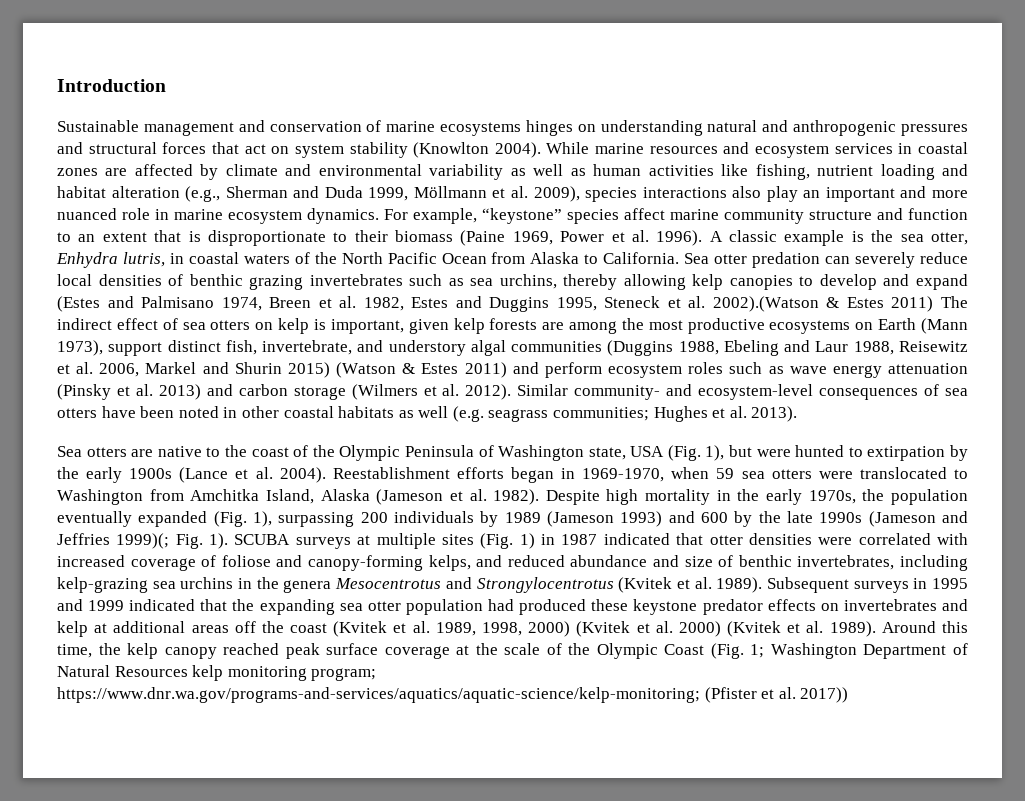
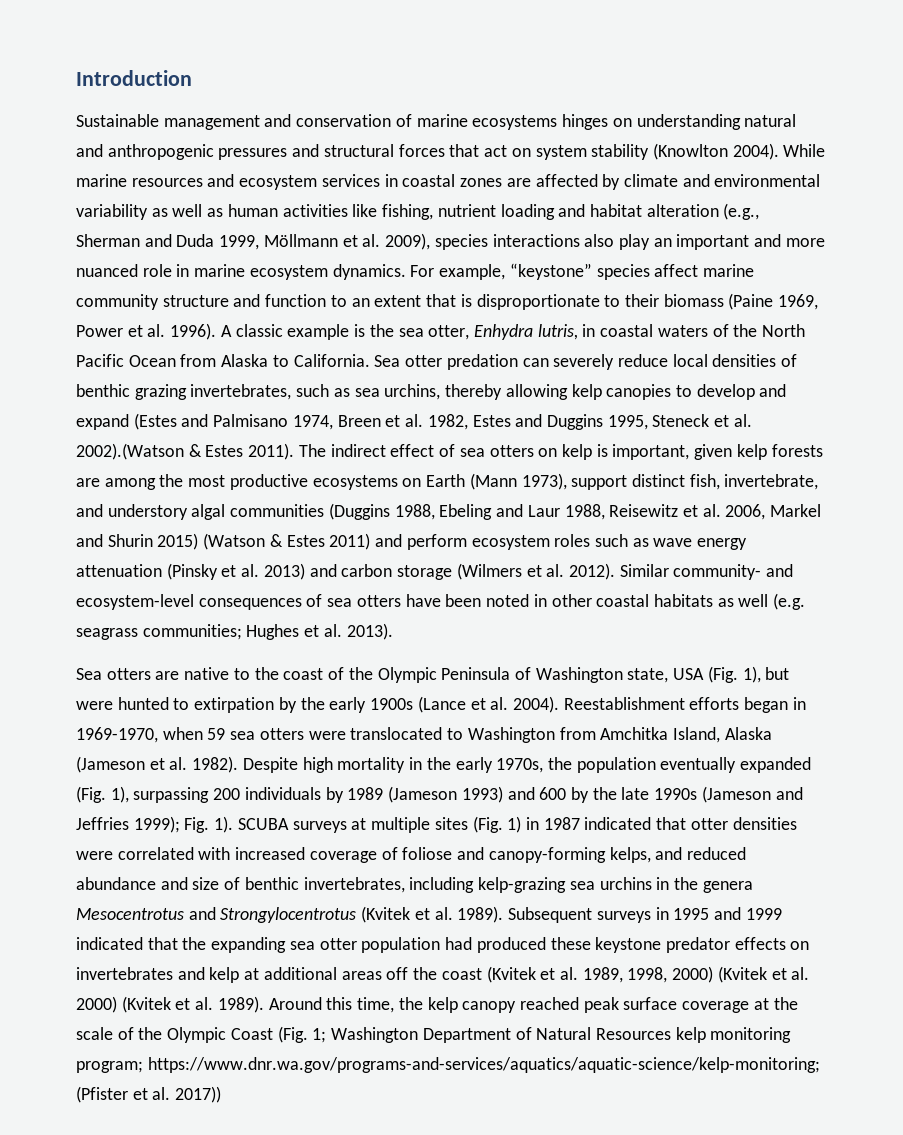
- Sea otter predation can severely reduce local densities of benthic grazing invertebrates such as sea urchins, thereby allowing kelp canopies to develop and expand (Estes and Palmisano 1974, Breen et al. 1982, Estes and Duggins 1995, Steneck et al. 2002).(Watson & Estes 2011) The indirect effect of sea otters on kelp is important, given kelp forests are among the most productive ecosystems on Earth (Mann 1973), support distinct fish, invertebrate, and understory algal communities (Duggins 1988, Ebeling and Laur 1988, Reisewitz et al. 2006, Markel and Shurin 2015) (Watson & Estes 2011) and perform ecosystem roles such as wave energy attenuation (Pinsky et al. 2013) and carbon storage (Wilmers et al. 2012).
+ Sea otter predation can severely reduce local densities of benthic grazing invertebrates, such as sea urchins, thereby allowing kelp canopies to develop and expand (Estes and Palmisano 1974, Breen et al. 1982, Estes and Duggins 1995, Steneck et al. 2002).(Watson & Estes 2011). The indirect effect of sea otters on kelp is important, given kelp forests are among the most productive ecosystems on Earth (Mann 1973), support distinct fish, invertebrate, and understory algal communities (Duggins 1988, Ebeling and Laur 1988, Reisewitz et al. 2006, Markel and Shurin 2015) (Watson & Estes 2011) and perform ecosystem roles such as wave energy attenuation (Pinsky et al. 2013) and carbon storage (Wilmers et al. 2012).
- Despite high mortality in the early 1970s, the population eventually expanded (Fig. 1), surpassing 200 individuals by 1989 (Jameson 1993) and 600 by the late 1990s (Jameson and Jeffries 1999)(; Fig. 1).
+ Despite high mortality in the early 1970s, the population eventually expanded (Fig. 1), surpassing 200 individuals by 1989 (Jameson 1993) and 600 by the late 1990s (Jameson and Jeffries 1999); Fig. 1).

